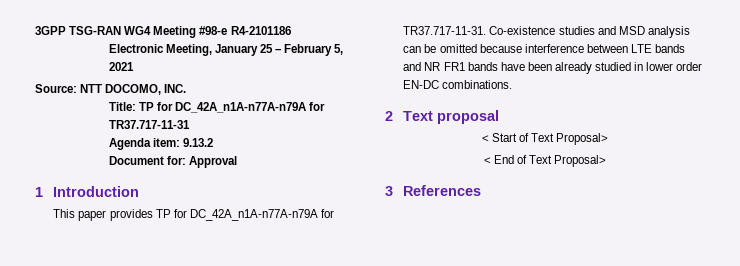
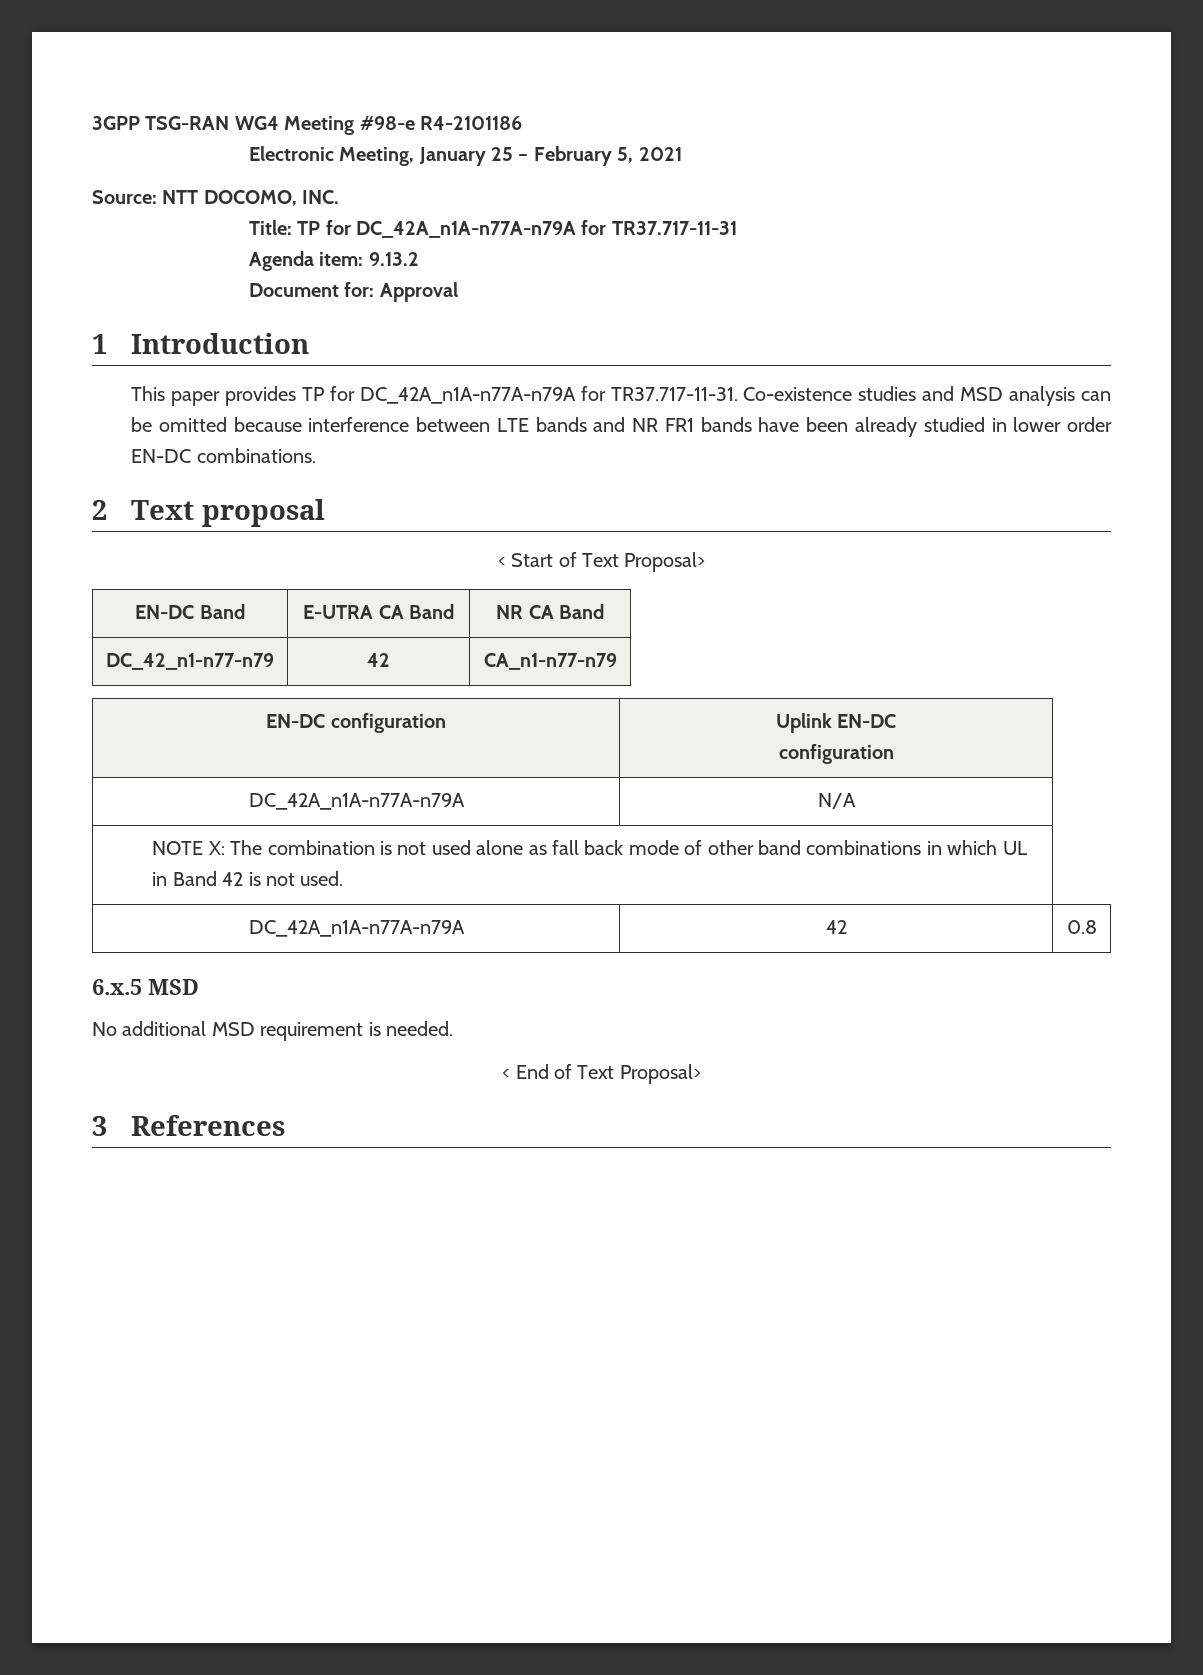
+ EN-DC Band | E-UTRA CA Band | NR CA Band
+ DC_42_n1-n77-n79 | 42 | CA_n1-n77-n79
+ EN-DC configuration | Uplink EN-DC
+ configuration
+ DC_42A_n1A-n77A-n79A | N/A
+ NOTE X: The combination is not used alone as fall back mode of other band combinations in which UL in Band 42 is not used.
+ DC_42A_n1A-n77A-n79A | 42 | 0.8
+ 6.x.5 MSD
+ No additional MSD requirement is needed.

